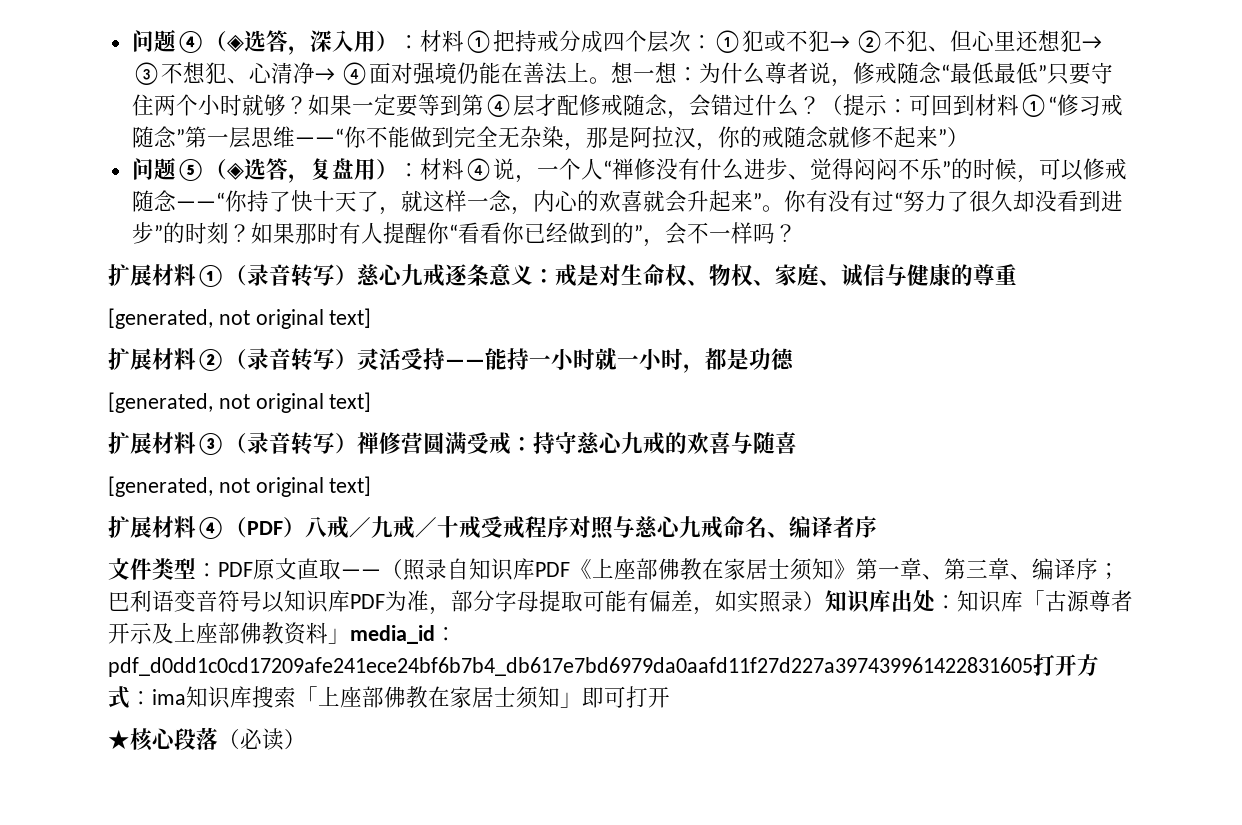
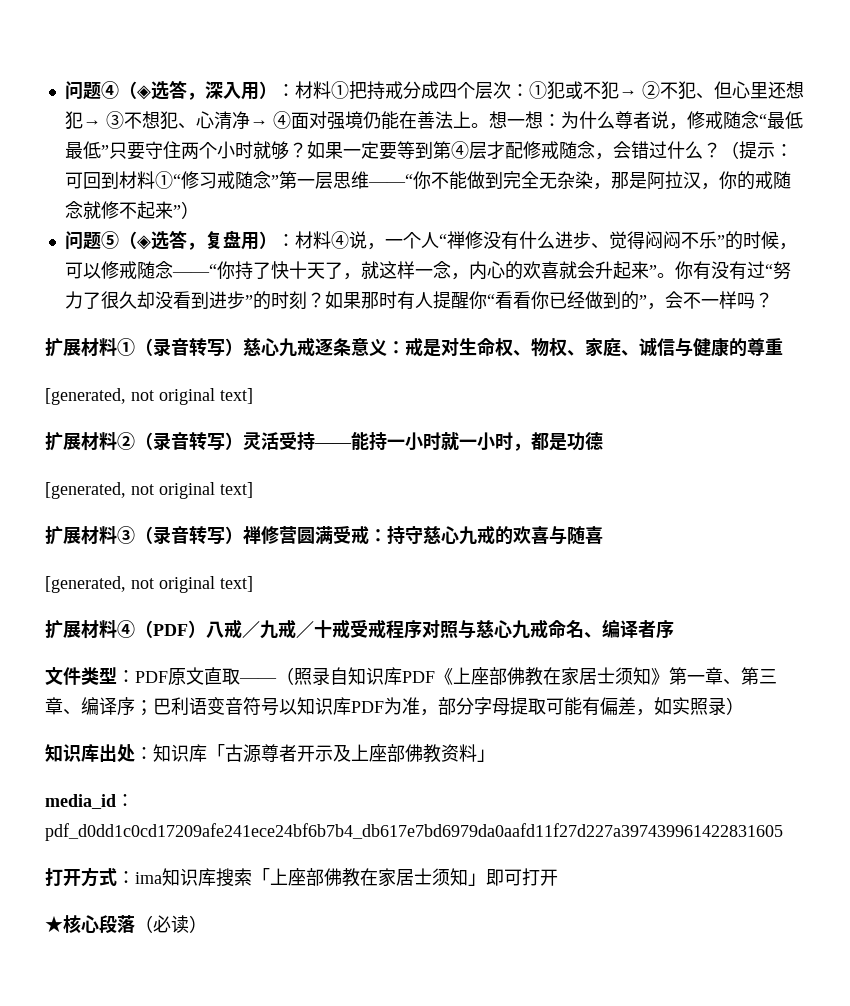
- 巴利语变音符号以知识库PDF为准，部分字母提取可能有偏差，如实照录）知识库出处：
+ 巴利语变音符号以知识库PDF为准，部分字母提取可能有偏差，如实照录）
+ 知识库出处：
- 知识库「古源尊者开示及上座部佛教资料」media_id：
+ 知识库「古源尊者开示及上座部佛教资料」
+ media_id：
- pdf_d0dd1c0cd17209afe241ece24bf6b7b4_db617e7bd6979da0aafd11f27d227a397439961422831605打开方式：
+ pdf_d0dd1c0cd17209afe241ece24bf6b7b4_db617e7bd6979da0aafd11f27d227a397439961422831605
+ 打开方式：

